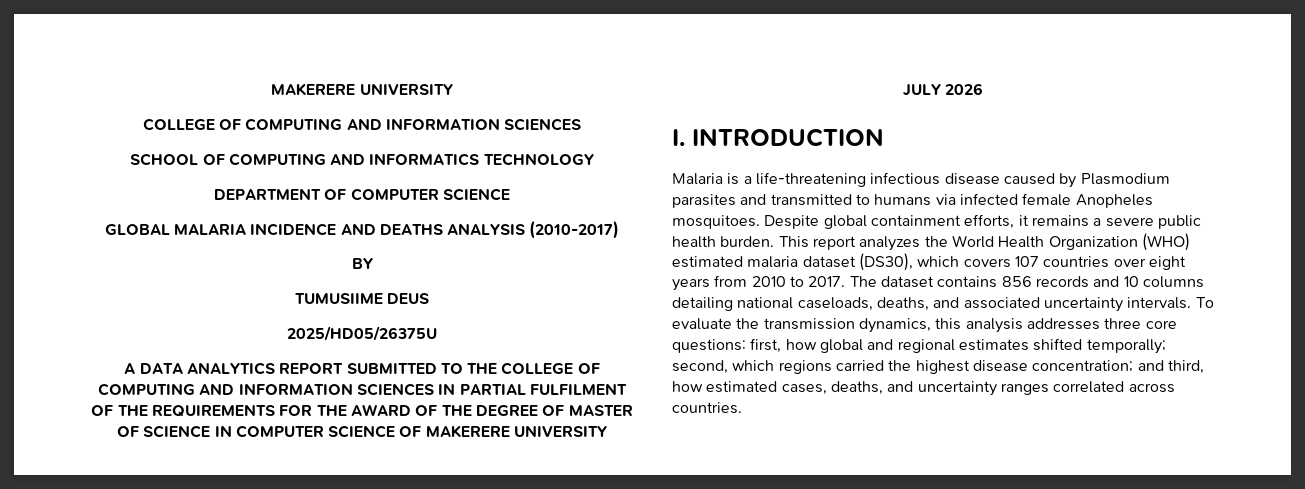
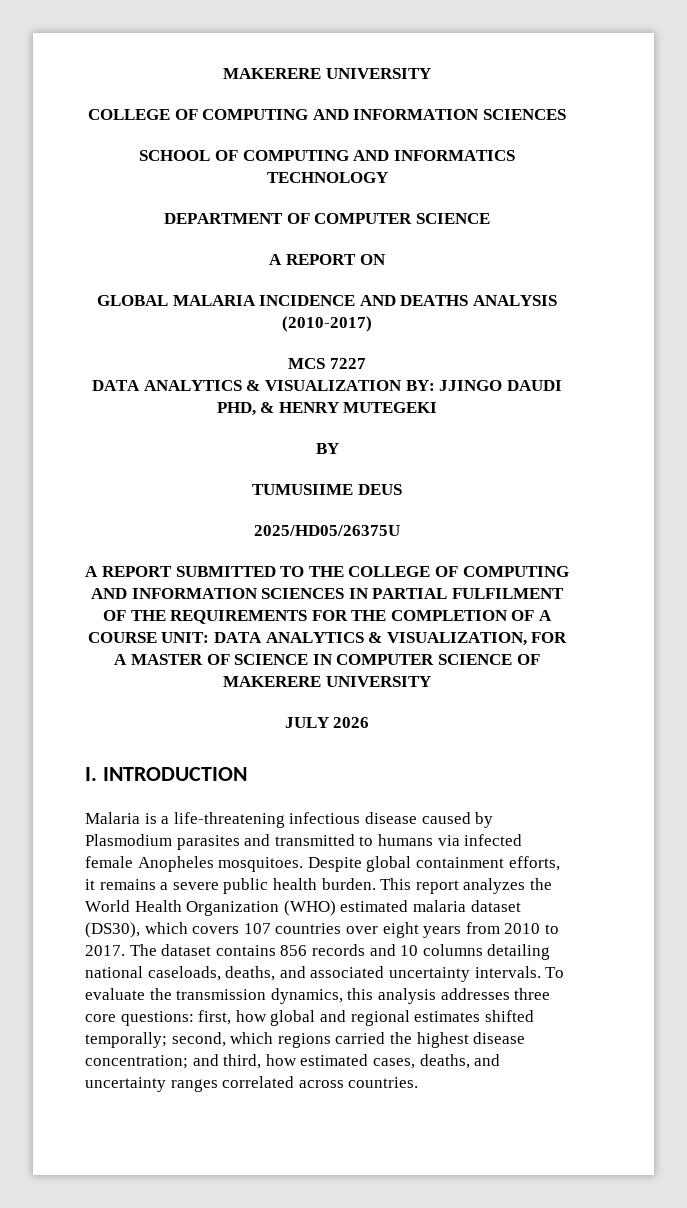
+ A REPORT ON
+ MCS 7227
+ DATA ANALYTICS & VISUALIZATION BY: JJINGO DAUDI PHD, & HENRY MUTEGEKI
- A DATA ANALYTICS REPORT SUBMITTED TO THE COLLEGE OF COMPUTING AND INFORMATION SCIENCES IN PARTIAL FULFILMENT OF THE REQUIREMENTS FOR THE AWARD OF THE DEGREE OF MASTER OF SCIENCE IN COMPUTER SCIENCE OF MAKERERE UNIVERSITY
+ A REPORT SUBMITTED TO THE COLLEGE OF COMPUTING AND INFORMATION SCIENCES IN PARTIAL FULFILMENT OF THE REQUIREMENTS FOR THE COMPLETION OF A COURSE UNIT: DATA ANALYTICS & VISUALIZATION, FOR A MASTER OF SCIENCE IN COMPUTER SCIENCE OF MAKERERE UNIVERSITY

